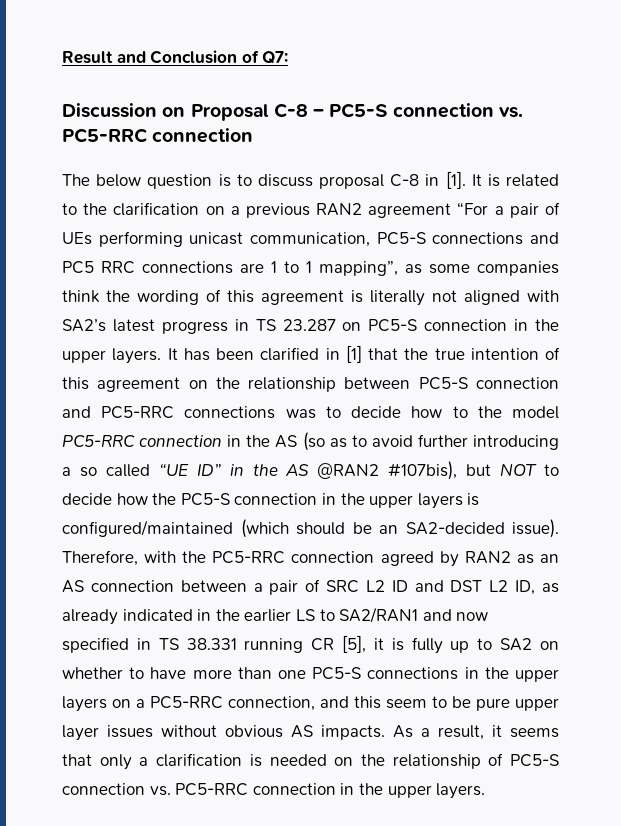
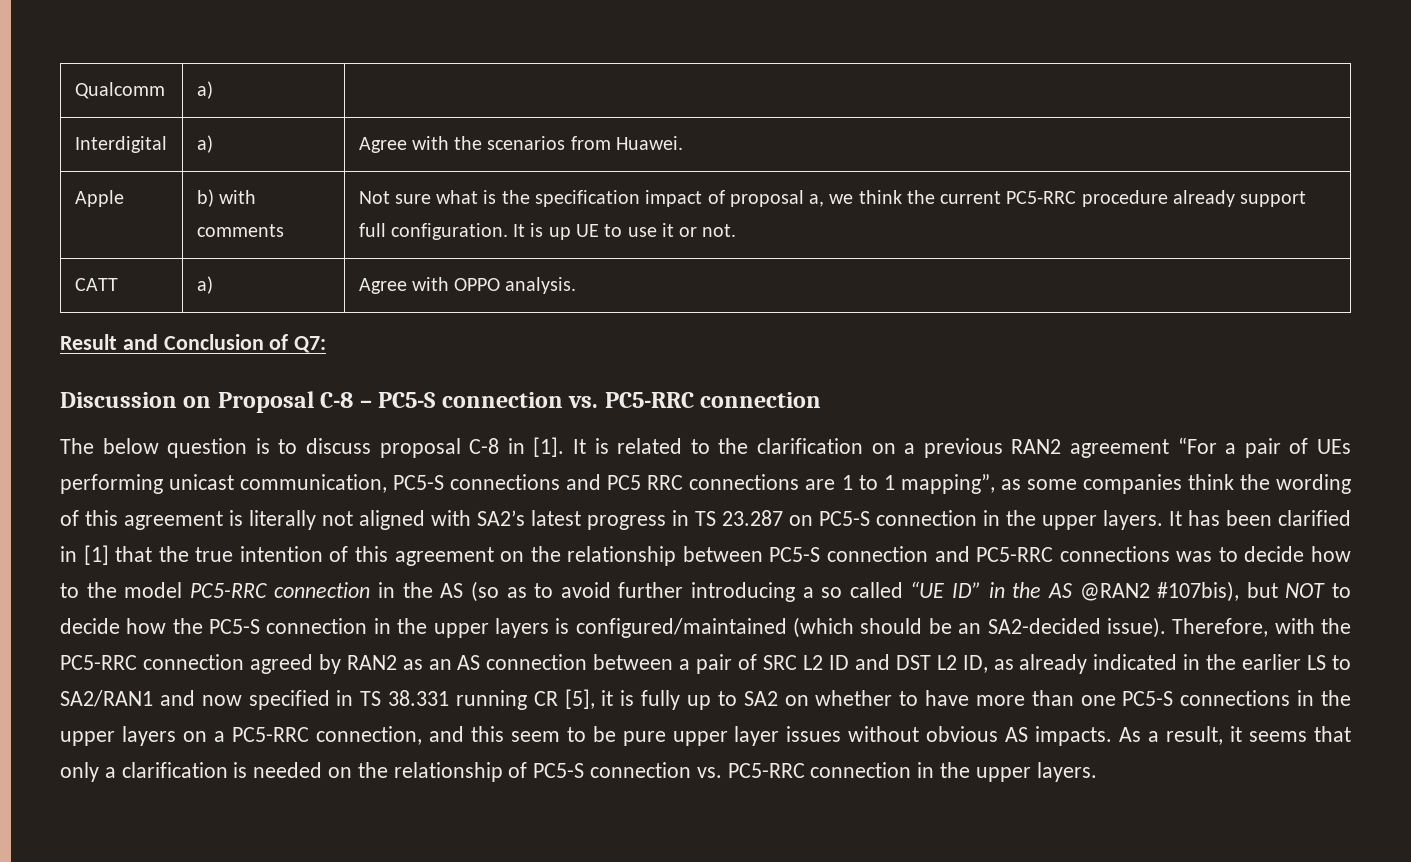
+ Qualcomm | a) |
+ Interdigital | a) | Agree with the scenarios from Huawei.
+ Apple | b) with comments | Not sure what is the specification impact of proposal a, we think the current PC5-RRC procedure already support full configuration. It is up UE to use it or not.
+ CATT | a) | Agree with OPPO analysis.

